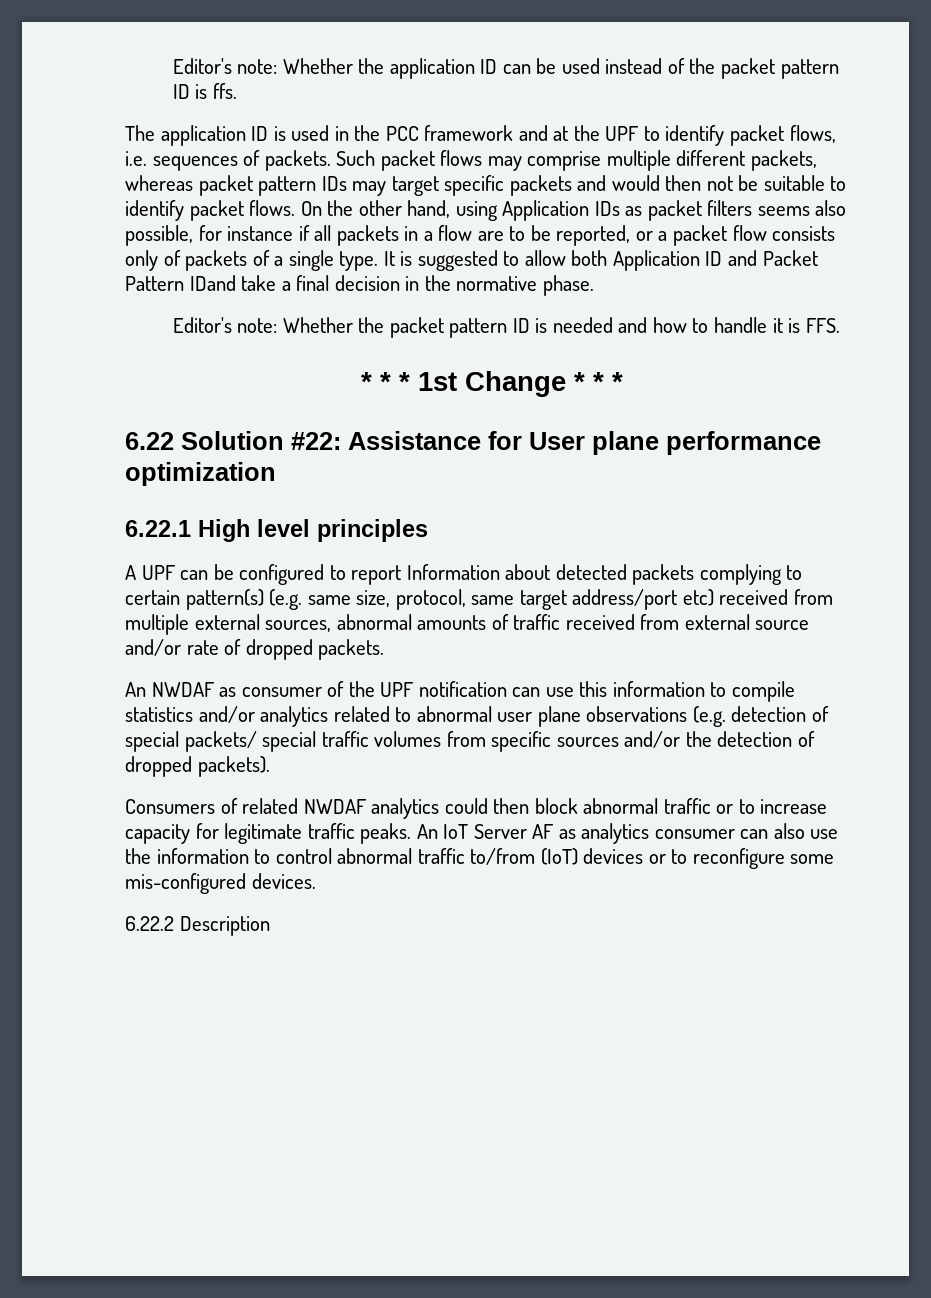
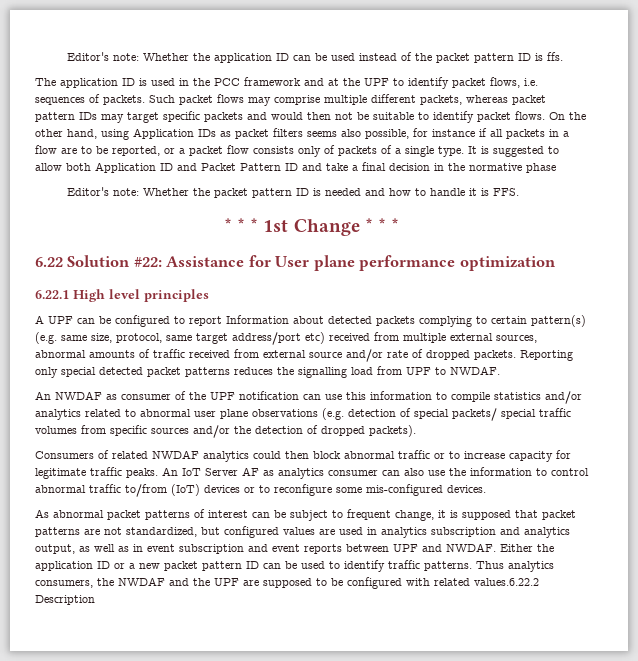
- It is suggested to allow both Application ID and Packet Pattern IDand take a final decision in the normative phase.
+ It is suggested to allow both Application ID and Packet Pattern ID and take a final decision in the normative phase
+ Reporting only special detected packet patterns reduces the signalling load from UPF to NWDAF.
- 6.22.2 Description
+ As abnormal packet patterns of interest can be subject to frequent change, it is supposed that packet patterns are not standardized, but configured values are used in analytics subscription and analytics output, as well as in event subscription and event reports between UPF and NWDAF. Either the application ID or a new packet pattern ID can be used to identify traffic patterns. Thus analytics consumers, the NWDAF and the UPF are supposed to be configured with related values.6.22.2 Description

